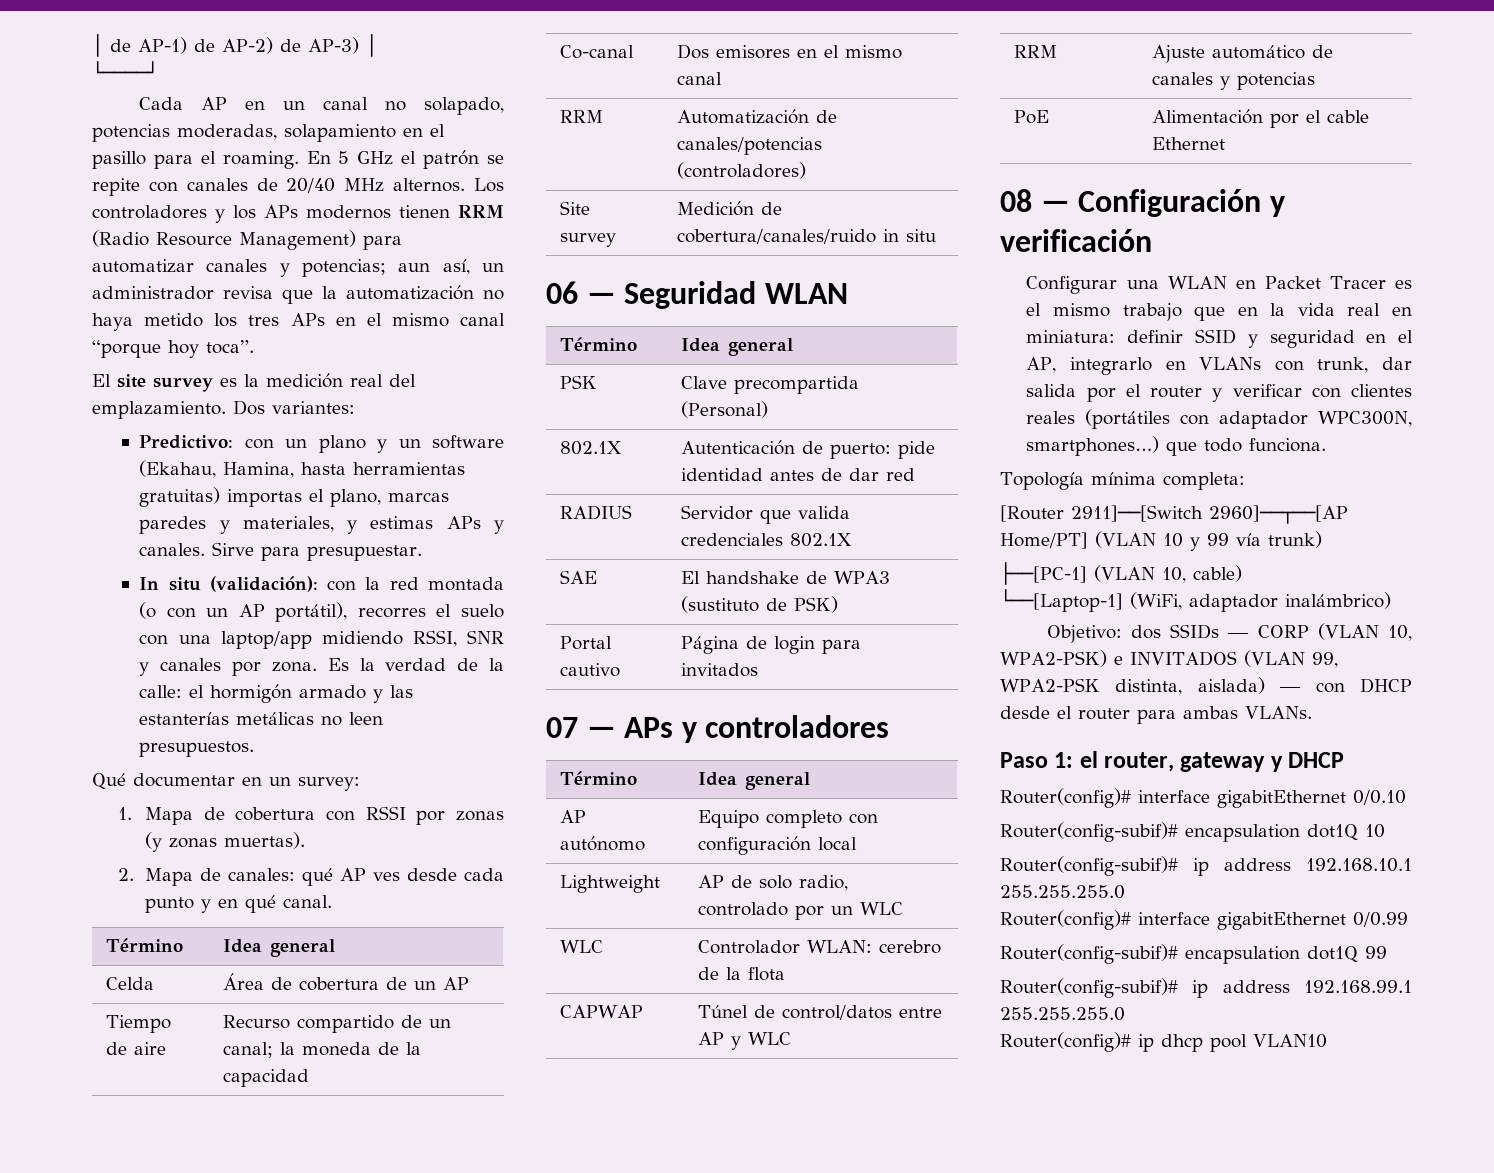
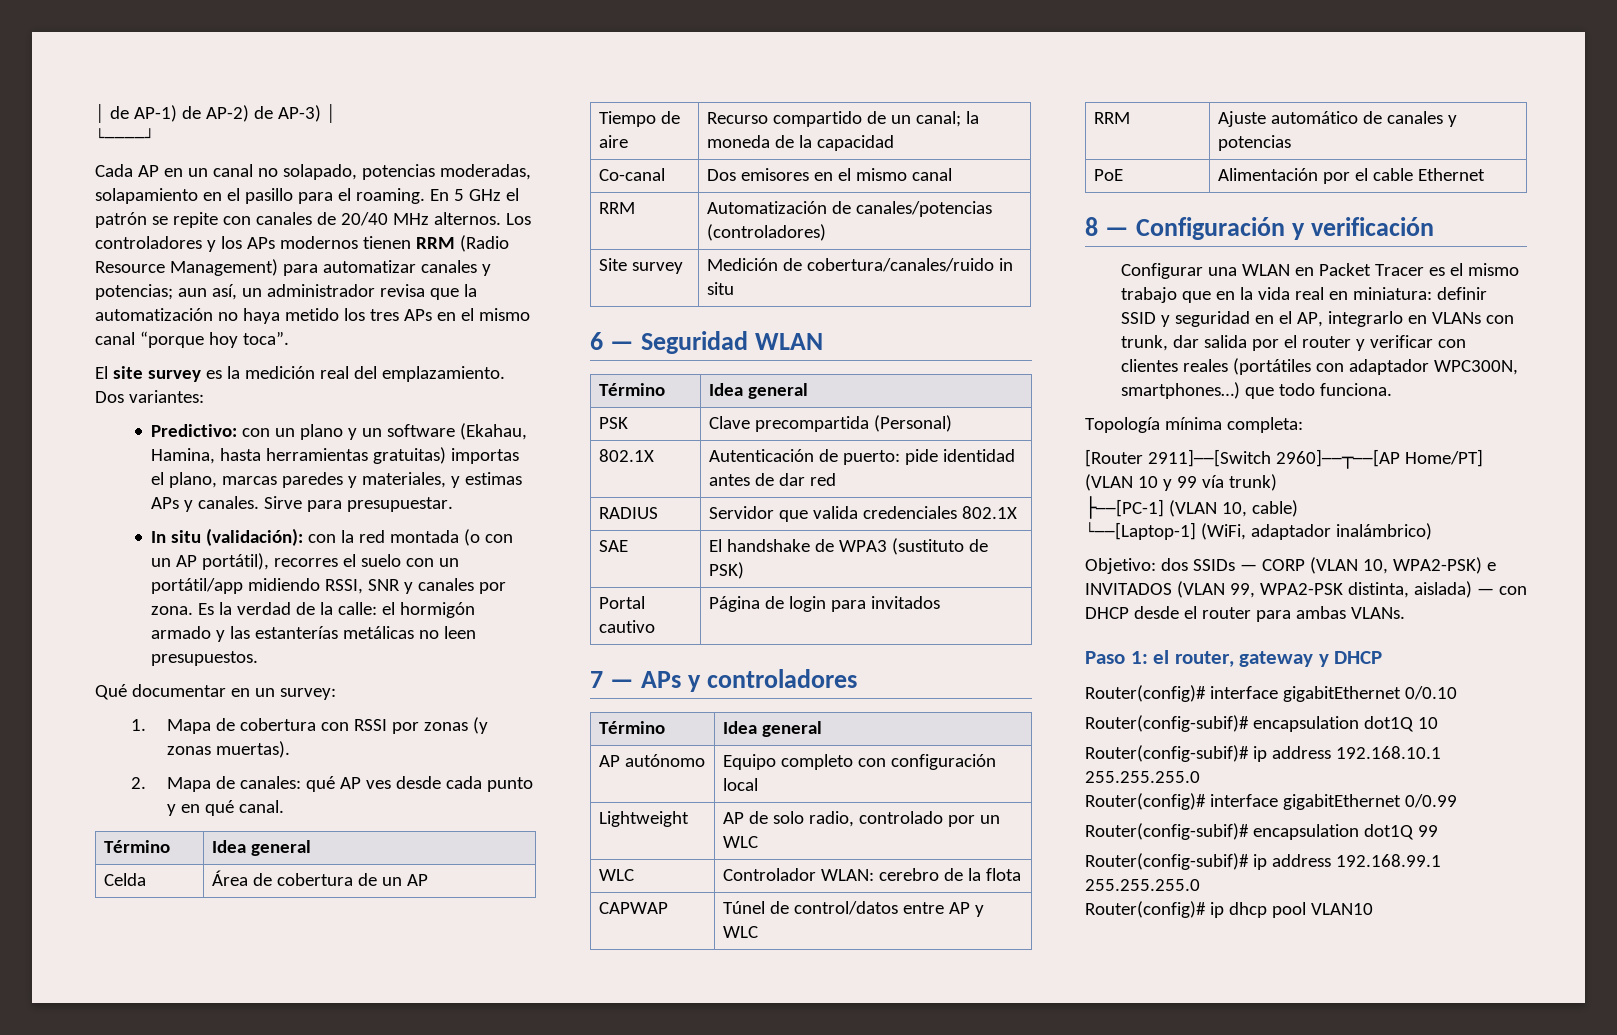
- In situ (validación): con la red montada (o con un AP portátil), recorres el suelo con una laptop/app midiendo RSSI, SNR y canales por zona.
+ In situ (validación): con la red montada (o con un AP portátil), recorres el suelo con un portátil/app midiendo RSSI, SNR y canales por zona.
- 06 — Seguridad WLAN
+ 6 — Seguridad WLAN
- 07 — APs y controladores
+ 7 — APs y controladores
- 08 — Configuración y verificación
+ 8 — Configuración y verificación

